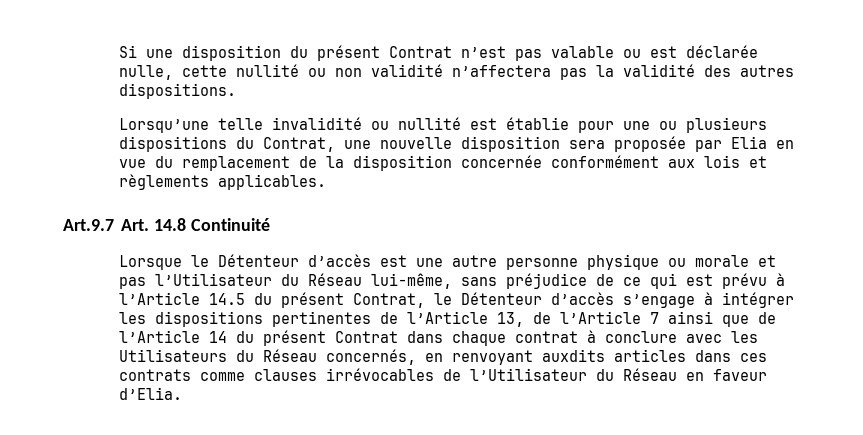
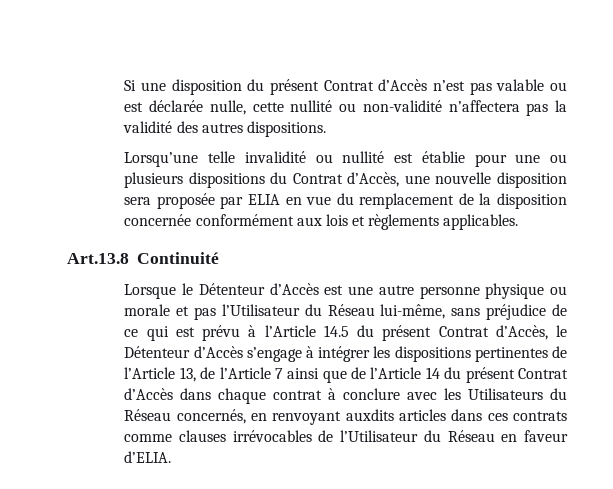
- Si une disposition du présent Contrat n’est pas valable ou est déclarée nulle, cette nullité ou non validité n’affectera pas la validité des autres dispositions.
+ Si une disposition du présent Contrat d’Accès n’est pas valable ou est déclarée nulle, cette nullité ou non-validité n’affectera pas la validité des autres dispositions.
- Lorsqu’une telle invalidité ou nullité est établie pour une ou plusieurs dispositions du Contrat, une nouvelle disposition sera proposée par Elia en vue du remplacement de la disposition concernée conformément aux lois et règlements applicables.
+ Lorsqu’une telle invalidité ou nullité est établie pour une ou plusieurs dispositions du Contrat d’Accès, une nouvelle disposition sera proposée par ELIA en vue du remplacement de la disposition concernée conformément aux lois et règlements applicables.
- Art.9.7 Art. 14.8 Continuité
+ Art.13.8 Continuité
- Lorsque le Détenteur d’accès est une autre personne physique ou morale et pas l’Utilisateur du Réseau lui-même, sans préjudice de ce qui est prévu à l’Article 14.5 du présent Contrat, le Détenteur d’accès s’engage à intégrer les dispositions pertinentes de l’Article 13, de l’Article 7 ainsi que de l’Article 14 du présent Contrat dans chaque contrat à conclure avec les Utilisateurs du Réseau concernés, en renvoyant auxdits articles dans ces contrats comme clauses irrévocables de l’Utilisateur du Réseau en faveur d’Elia.
+ Lorsque le Détenteur d’Accès est une autre personne physique ou morale et pas l’Utilisateur du Réseau lui-même, sans préjudice de ce qui est prévu à l’Article 14.5 du présent Contrat d’Accès, le Détenteur d’Accès s’engage à intégrer les dispositions pertinentes de l’Article 13, de l’Article 7 ainsi que de l’Article 14 du présent Contrat d’Accès dans chaque contrat à conclure avec les Utilisateurs du Réseau concernés, en renvoyant auxdits articles dans ces contrats comme clauses irrévocables de l’Utilisateur du Réseau en faveur d’ELIA.

